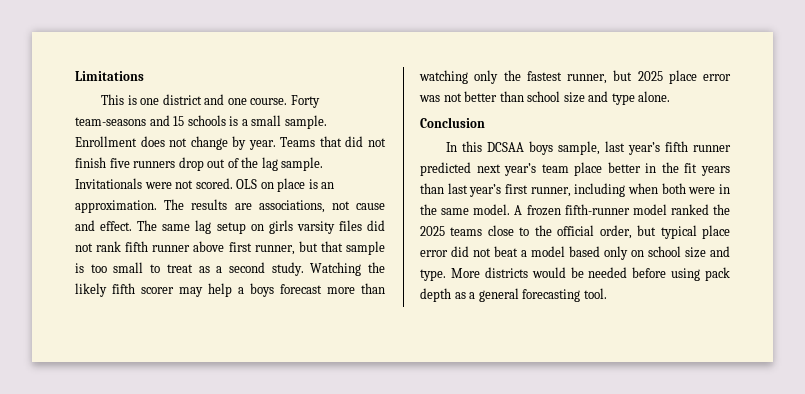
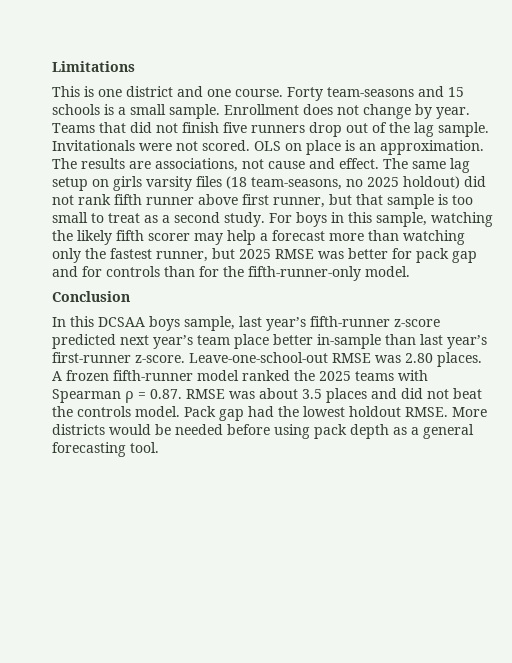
- The same lag setup on girls varsity files did not rank fifth runner above first runner, but that sample is too small to treat as a second study.
+ The same lag setup on girls varsity files (18 team-seasons, no 2025 holdout) did not rank fifth runner above first runner, but that sample is too small to treat as a second study.
- Watching the likely fifth scorer may help a boys forecast more than watching only the fastest runner, but 2025 place error was not better than school size and type alone.
+ For boys in this sample, watching the likely fifth scorer may help a forecast more than watching only the fastest runner, but 2025 RMSE was better for pack gap and for controls than for the fifth-runner-only model.
- In this DCSAA boys sample, last year’s fifth runner predicted next year’s team place better in the fit years than last year’s first runner, including when both were in the same model.
+ In this DCSAA boys sample, last year’s fifth-runner z-score predicted next year’s team place better in-sample than last year’s first-runner z-score. Leave-one-school-out RMSE was 2.80 places.
- A frozen fifth-runner model ranked the 2025 teams close to the official order, but typical place error did not beat a model based only on school size and type.
+ A frozen fifth-runner model ranked the 2025 teams with Spearman ρ = 0.87. RMSE was about 3.5 places and did not beat the controls model. Pack gap had the lowest holdout RMSE.

